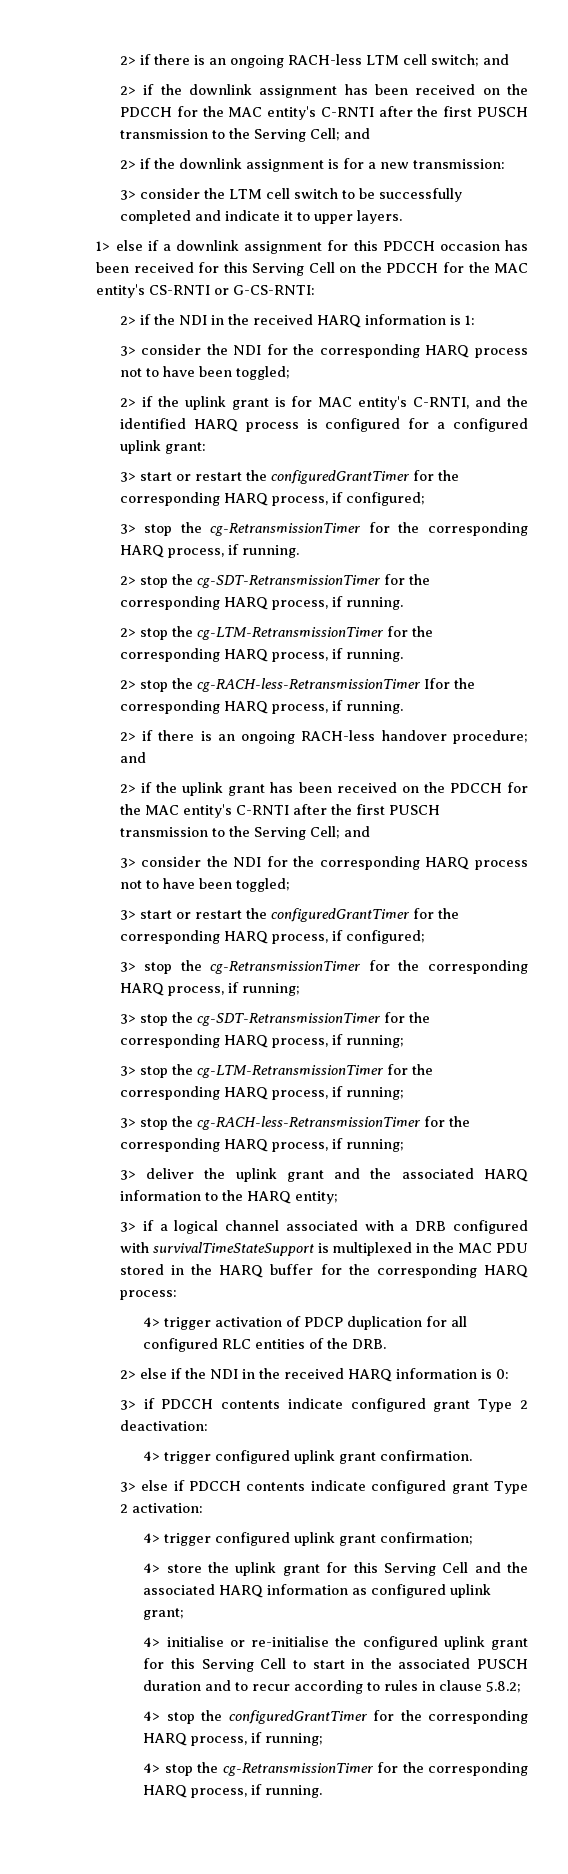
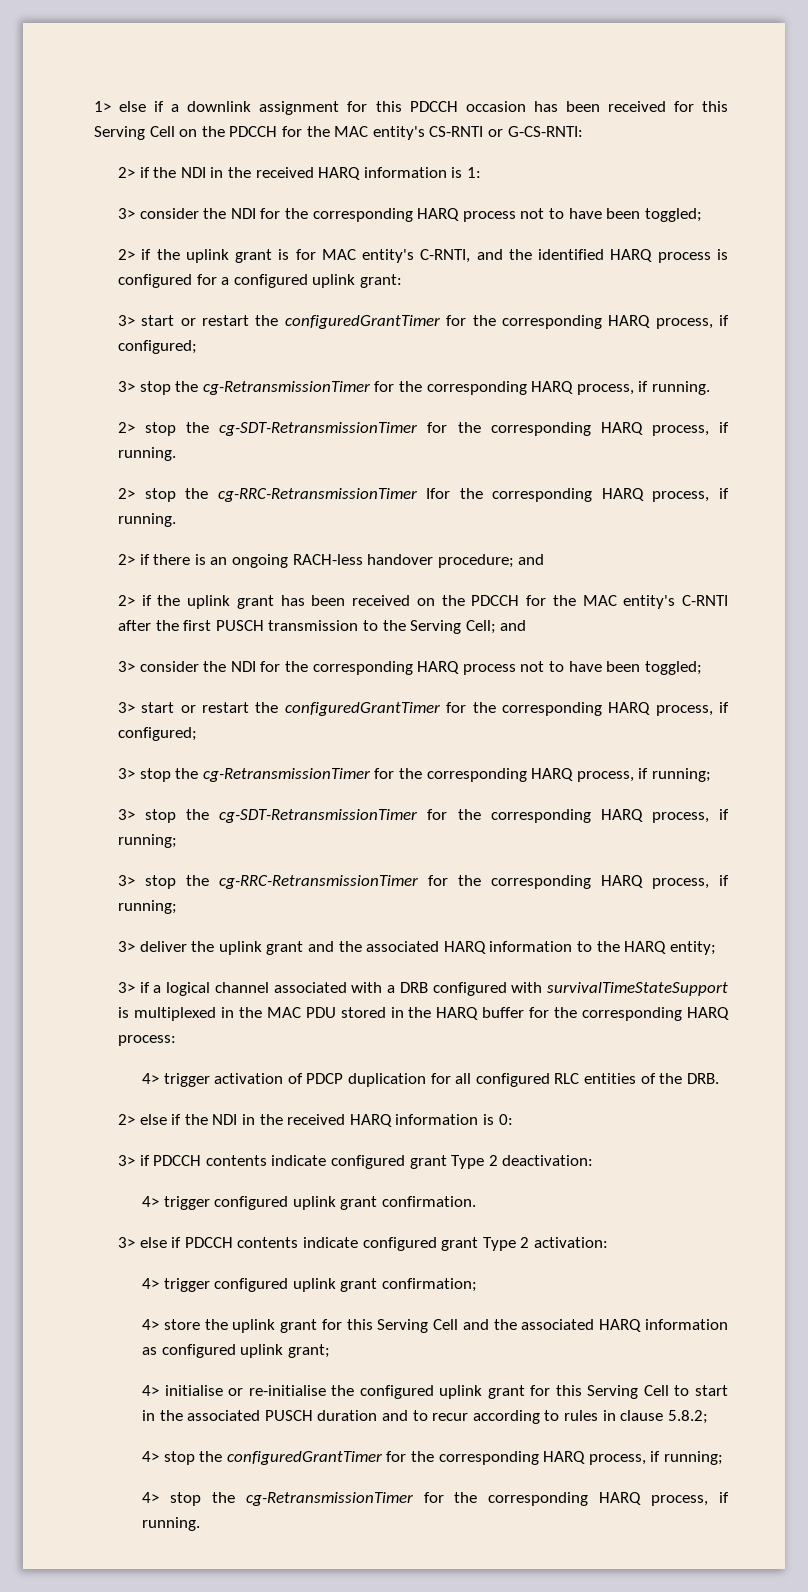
- 2> if there is an ongoing RACH-less LTM cell switch; and
- 2> if the downlink assignment has been received on the PDCCH for the MAC entity's C-RNTI after the first PUSCH transmission to the Serving Cell; and
- 2> if the downlink assignment is for a new transmission:
- 3> consider the LTM cell switch to be successfully completed and indicate it to upper layers.
- 2> stop the cg-LTM-RetransmissionTimer for the corresponding HARQ process, if running.
- 2> stop the cg-RACH-less-RetransmissionTimer Ifor the corresponding HARQ process, if running.
+ 2> stop the cg-RRC-RetransmissionTimer Ifor the corresponding HARQ process, if running.
- 3> stop the cg-LTM-RetransmissionTimer for the corresponding HARQ process, if running;
- 3> stop the cg-RACH-less-RetransmissionTimer for the corresponding HARQ process, if running;
+ 3> stop the cg-RRC-RetransmissionTimer for the corresponding HARQ process, if running;

